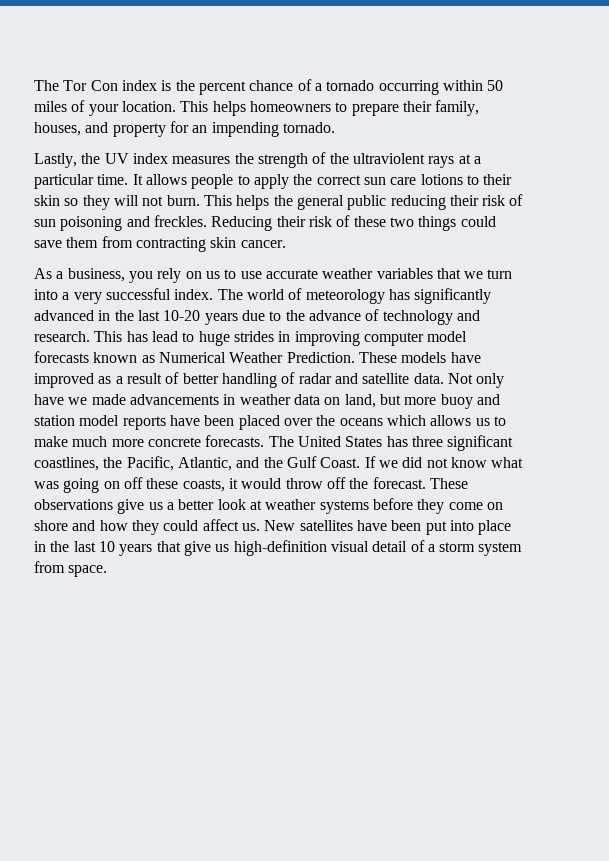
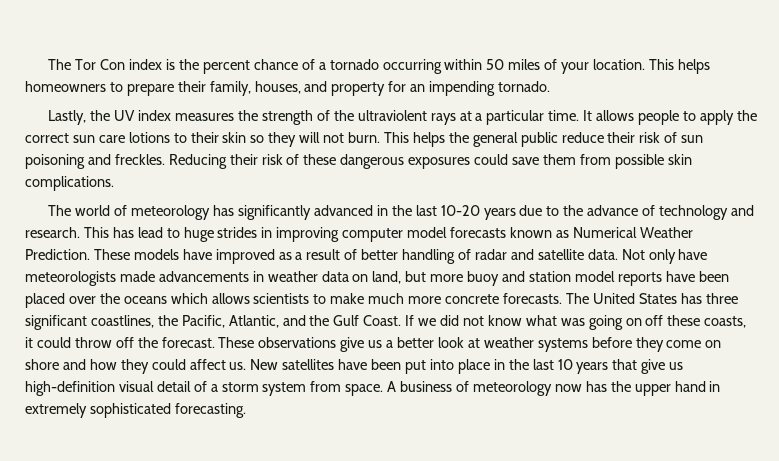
- This helps the general public reducing their risk of sun poisoning and freckles.
+ This helps the general public reduce their risk of sun poisoning and freckles.
- Reducing their risk of these two things could save them from contracting skin cancer.
- As a business, you rely on us to use accurate weather variables that we turn into a very successful index. The world of meteorology has significantly advanced in the last 10-20 years due to the advance of technology and research.
+ Reducing their risk of these dangerous exposures could save them from possible skin complications.
+ The world of meteorology has significantly advanced in the last 10-20 years due to the advance of technology and research.
- Not only have we made advancements in weather data on land, but more buoy and station model reports have been placed over the oceans which allows us to make much more concrete forecasts.
+ Not only have meteorologists made advancements in weather data on land, but more buoy and station model reports have been placed over the oceans which allows scientists to make much more concrete forecasts.
- If we did not know what was going on off these coasts, it would throw off the forecast.
+ If we did not know what was going on off these coasts, it could throw off the forecast.
+ A business of meteorology now has the upper hand in extremely sophisticated forecasting.

